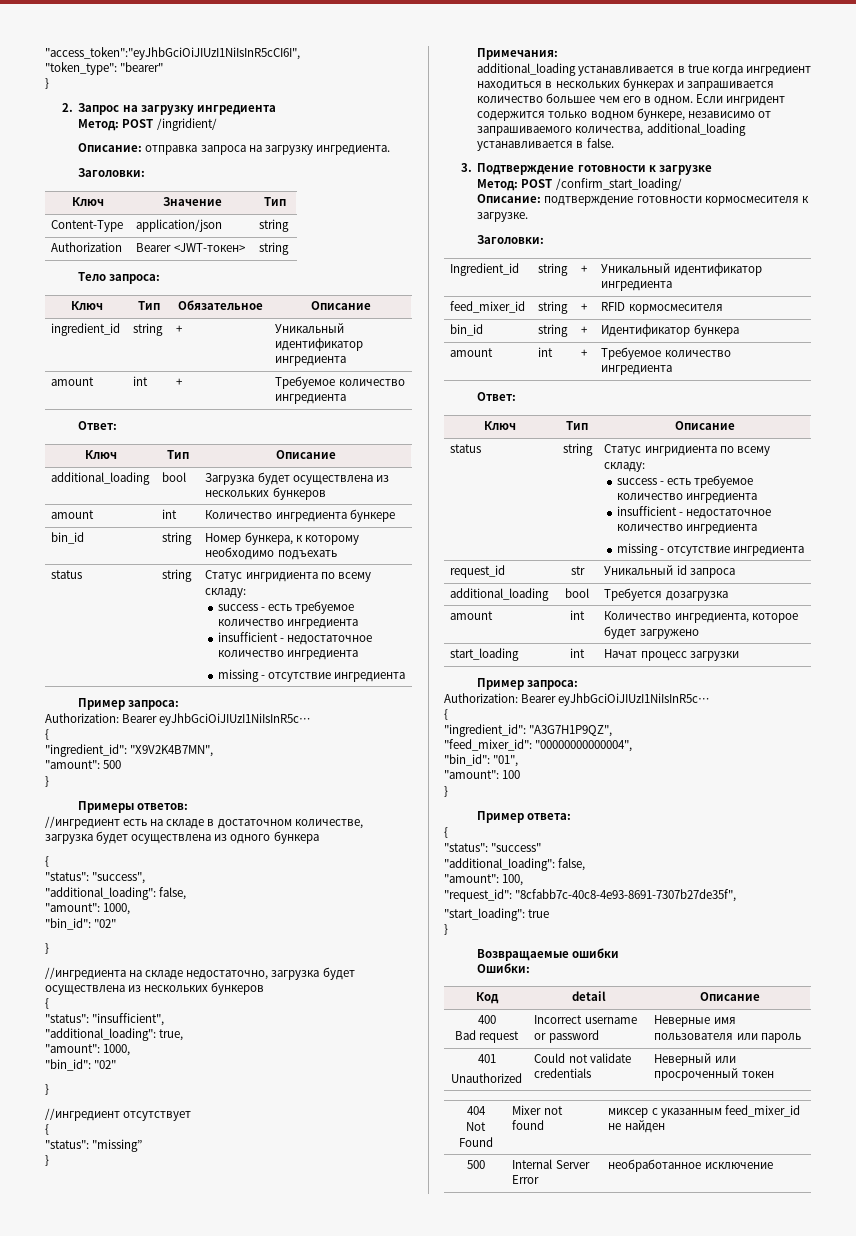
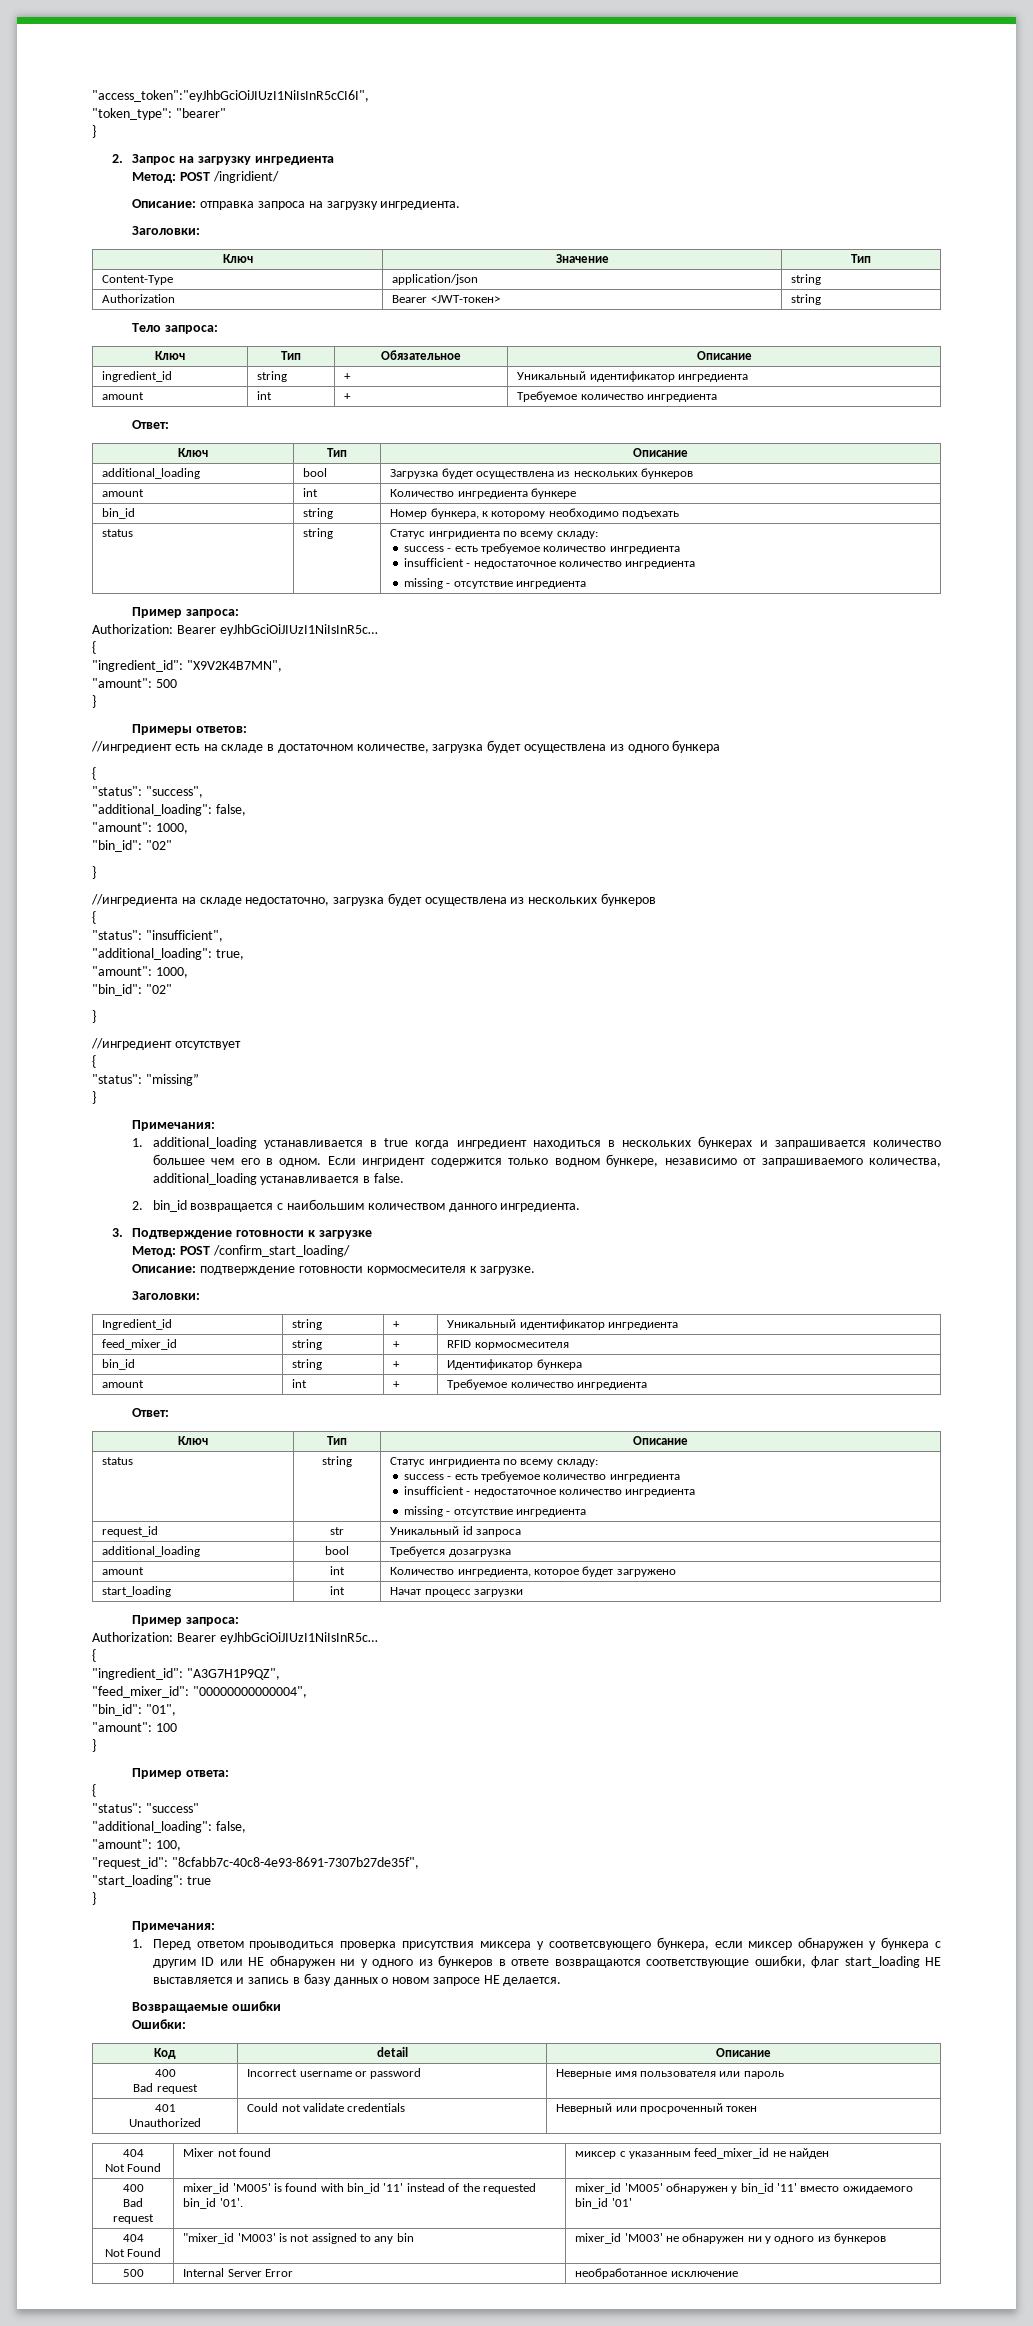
- additional_loading устанавливается в true когда ингредиент находиться в нескольких бункерах и запрашивается количество большее чем его в одном.
+ 1. additional_loading устанавливается в true когда ингредиент находиться в нескольких бункерах и запрашивается количество большее чем его в одном.
+ 2. bin_id возвращается с наибольшим количеством данного ингредиента.
  "start_loading": true
  }
+ Примечания:
+ 1. Перед ответом проыводиться проверка присутствия миксера у соответсвующего бункера, если миксер обнаружен у бункера с другим ID или НЕ обнаружен ни у одного из бункеров в ответе возвращаются соответствующие ошибки, флаг start_loading НЕ выставляется и запись в базу данных о новом запросе НЕ делается.
  401
  Unauthorized | Could not validate credentials | Неверный или просроченный токен
  404
  Not Found | Mixer not found | миксер с указанным feed_mixer_id не найден
+ 400
+ Bad request | mixer_id 'M005' is found with bin_id '11' instead of the requested bin_id '01'. | mixer_id 'M005' обнаружен у bin_id '11' вместо ожидаемого bin_id '01'
+ 404
+ Not Found | "mixer_id 'M003' is not assigned to any bin | mixer_id 'M003' не обнаружен ни у одного из бункеров

